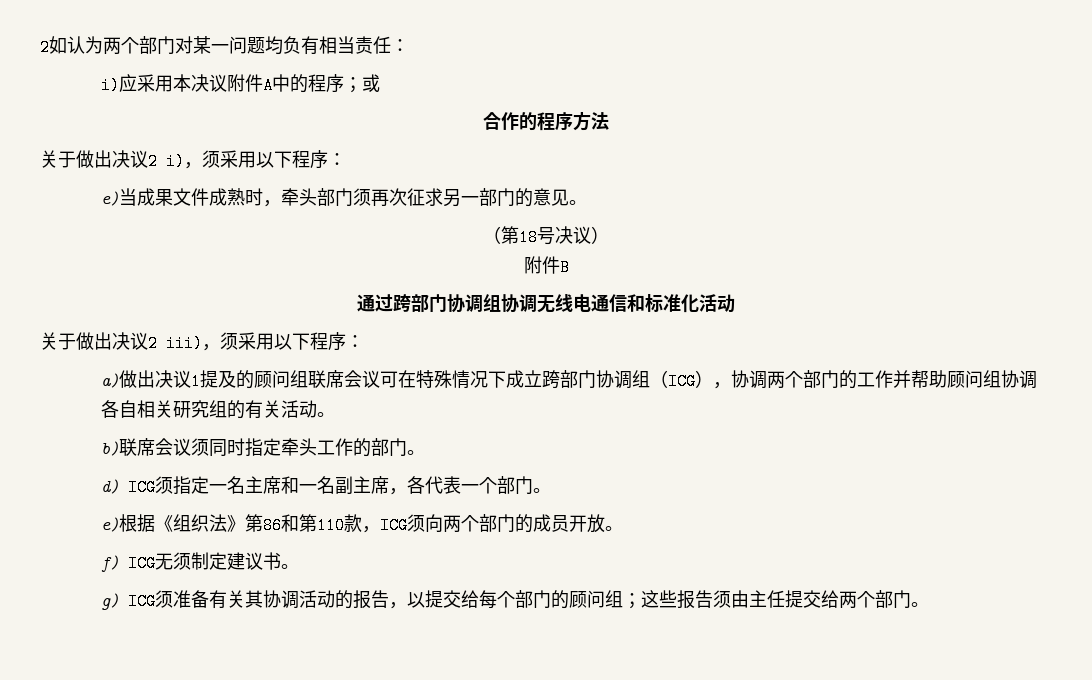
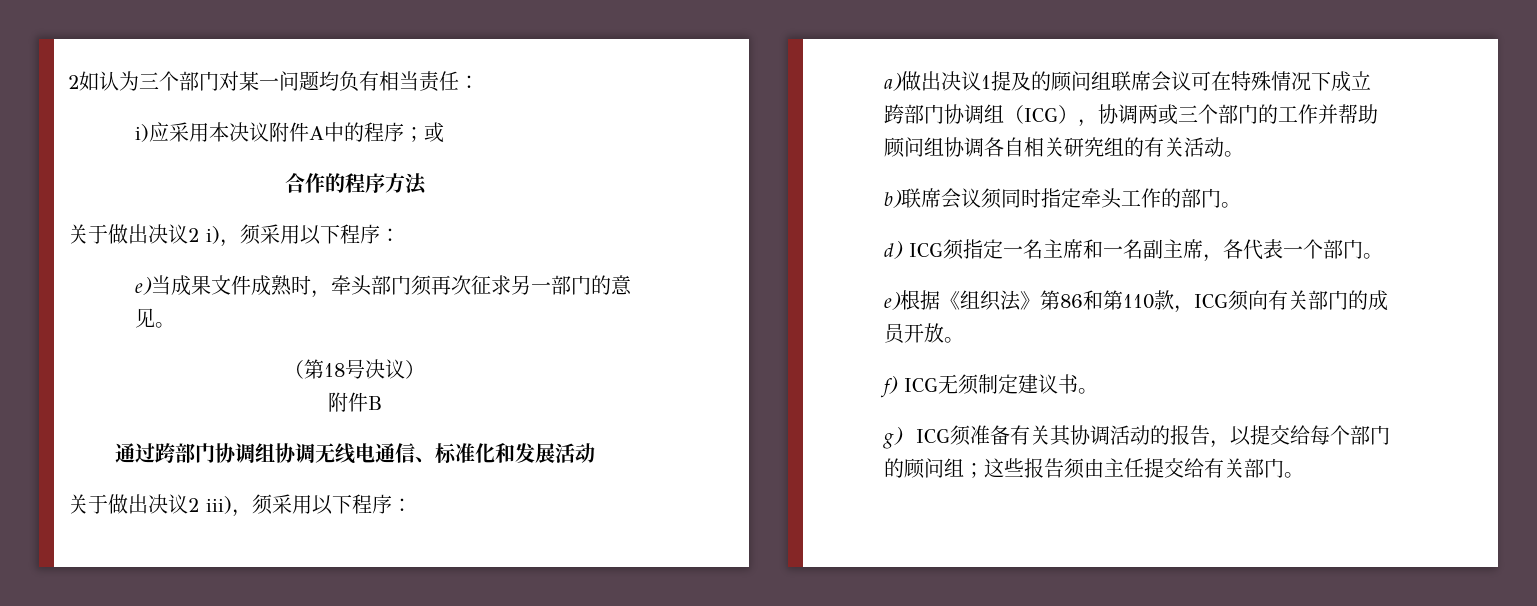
- 2如认为两个部门对某一问题均负有相当责任：
+ 2如认为三个部门对某一问题均负有相当责任：
- 通过跨部门协调组协调无线电通信和标准化活动
+ 通过跨部门协调组协调无线电通信、标准化和发展活动
- a)做出决议1提及的顾问组联席会议可在特殊情况下成立跨部门协调组（ICG），协调两个部门的工作并帮助顾问组协调各自相关研究组的有关活动。
+ a)做出决议1提及的顾问组联席会议可在特殊情况下成立跨部门协调组（ICG），协调两或三个部门的工作并帮助顾问组协调各自相关研究组的有关活动。
- e)根据《组织法》第86和第110款，ICG须向两个部门的成员开放。
+ e)根据《组织法》第86和第110款，ICG须向有关部门的成员开放。
- g) ICG须准备有关其协调活动的报告，以提交给每个部门的顾问组；这些报告须由主任提交给两个部门。
+ g) ICG须准备有关其协调活动的报告，以提交给每个部门的顾问组；这些报告须由主任提交给有关部门。

